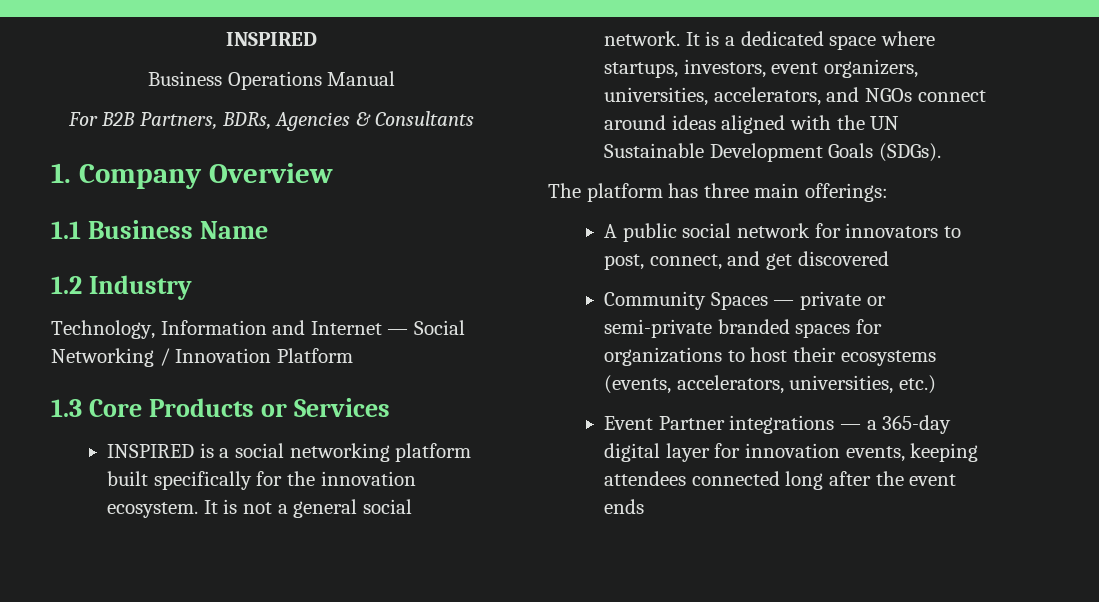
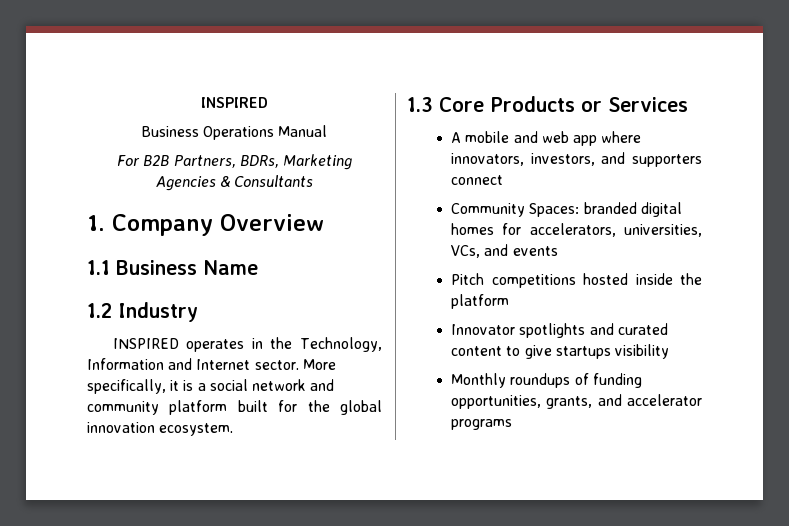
- For B2B Partners, BDRs, Agencies & Consultants
+ For B2B Partners, BDRs, Marketing Agencies & Consultants
- Technology, Information and Internet — Social Networking / Innovation Platform
+ INSPIRED operates in the Technology, Information and Internet sector. More specifically, it is a social network and community platform built for the global innovation ecosystem.
- INSPIRED is a social networking platform built specifically for the innovation ecosystem. It is not a general social network. It is a dedicated space where startups, investors, event organizers, universities, accelerators, and NGOs connect around ideas aligned with the UN Sustainable Development Goals (SDGs).
- The platform has three main offerings:
- A public social network for innovators to post, connect, and get discovered
- Community Spaces — private or semi-private branded spaces for organizations to host their ecosystems (events, accelerators, universities, etc.)
- Event Partner integrations — a 365-day digital layer for innovation events, keeping attendees connected long after the event ends
+ A mobile and web app where innovators, investors, and supporters connect
+ Community Spaces: branded digital homes for accelerators, universities, VCs, and events
+ Pitch competitions hosted inside the platform
+ Innovator spotlights and curated content to give startups visibility
+ Monthly roundups of funding opportunities, grants, and accelerator programs

